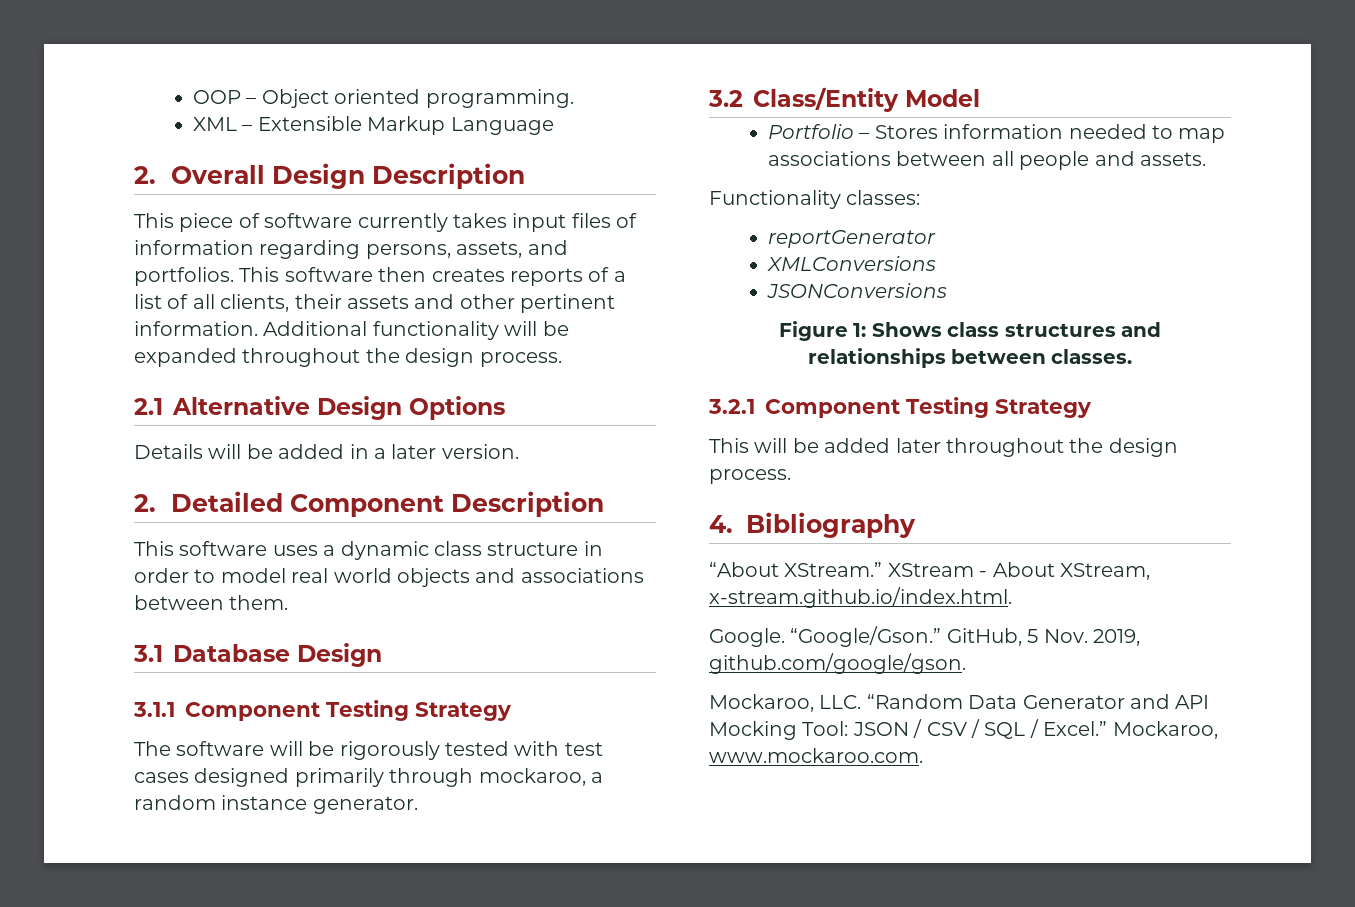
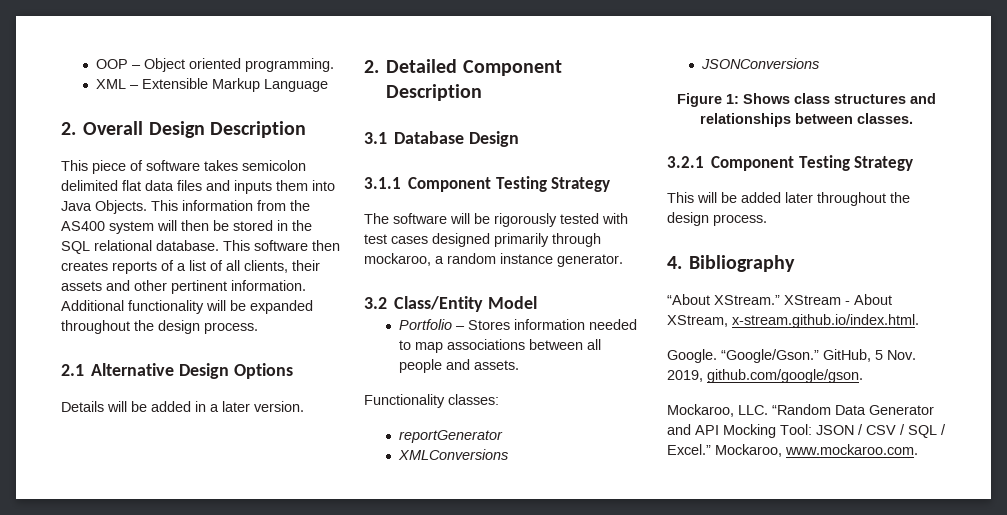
- This piece of software currently takes input files of information regarding persons, assets, and portfolios.
+ This piece of software takes semicolon delimited flat data files and inputs them into Java Objects. This information from the AS400 system will then be stored in the SQL relational database.
- This software uses a dynamic class structure in order to model real world objects and associations between them.

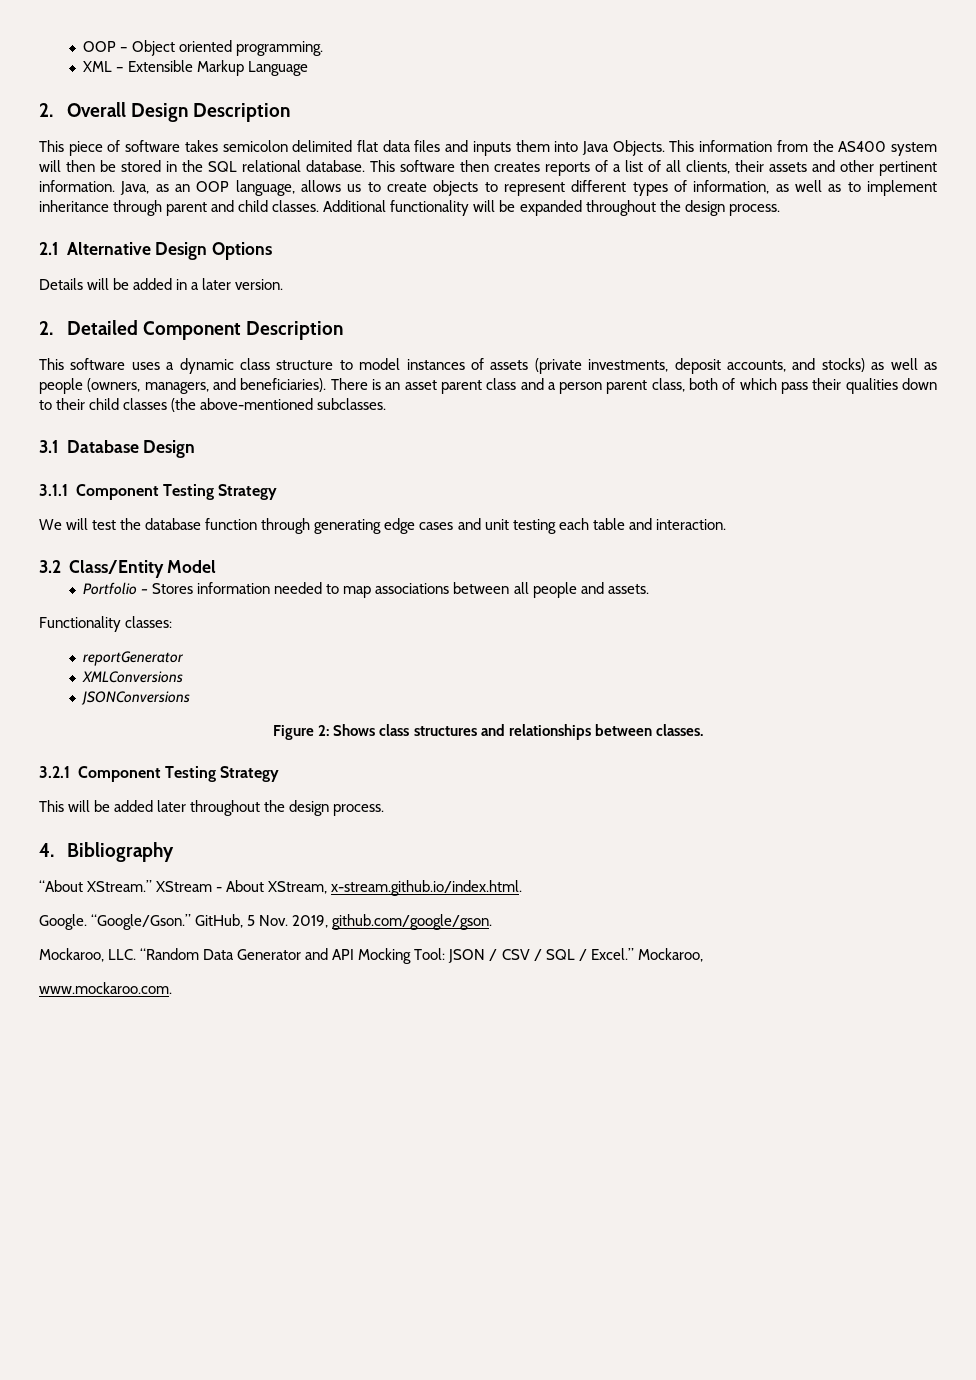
+ Java, as an OOP language, allows us to create objects to represent different types of information, as well as to implement inheritance through parent and child classes.
+ This software uses a dynamic class structure to model instances of assets (private investments, deposit accounts, and stocks) as well as people (owners, managers, and beneficiaries). There is an asset parent class and a person parent class, both of which pass their qualities down to their child classes (the above-mentioned subclasses.
- The software will be rigorously tested with test cases designed primarily through mockaroo, a random instance generator.
+ We will test the database function through generating edge cases and unit testing each table and interaction.
- Figure 1: Shows class structures and relationships between classes.
+ Figure 2: Shows class structures and relationships between classes.
- Mockaroo, LLC. “Random Data Generator and API Mocking Tool: JSON / CSV / SQL / Excel.” Mockaroo, www.mockaroo.com.
+ Mockaroo, LLC. “Random Data Generator and API Mocking Tool: JSON / CSV / SQL / Excel.” Mockaroo,
+ www.mockaroo.com.

